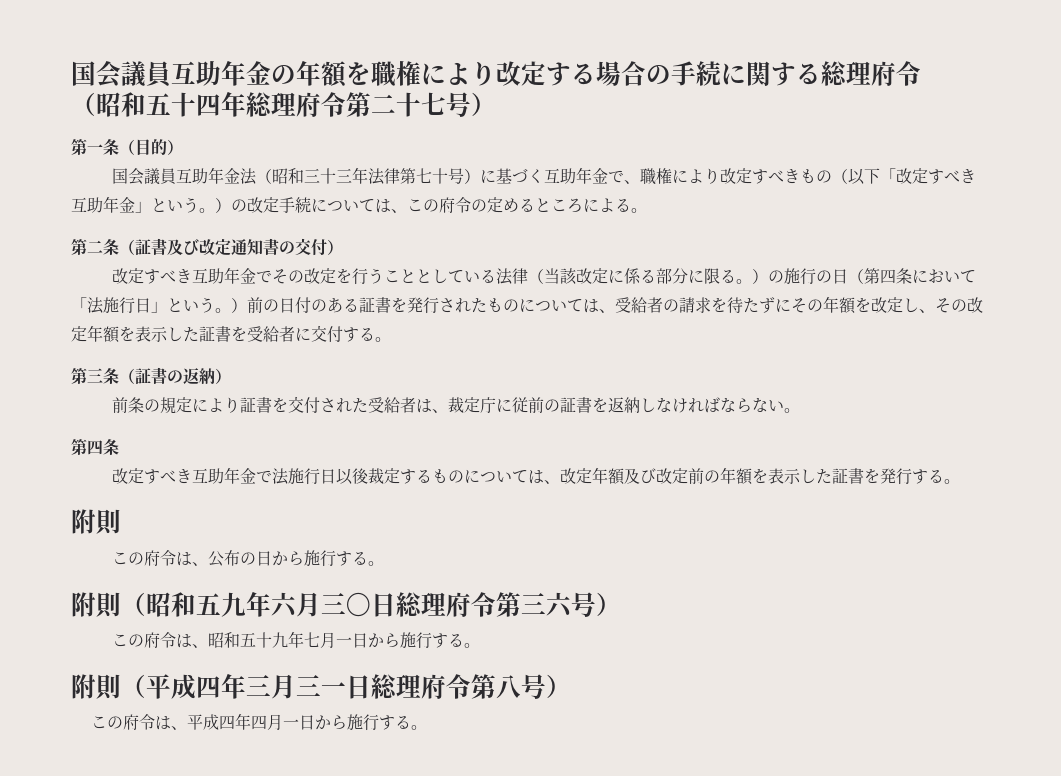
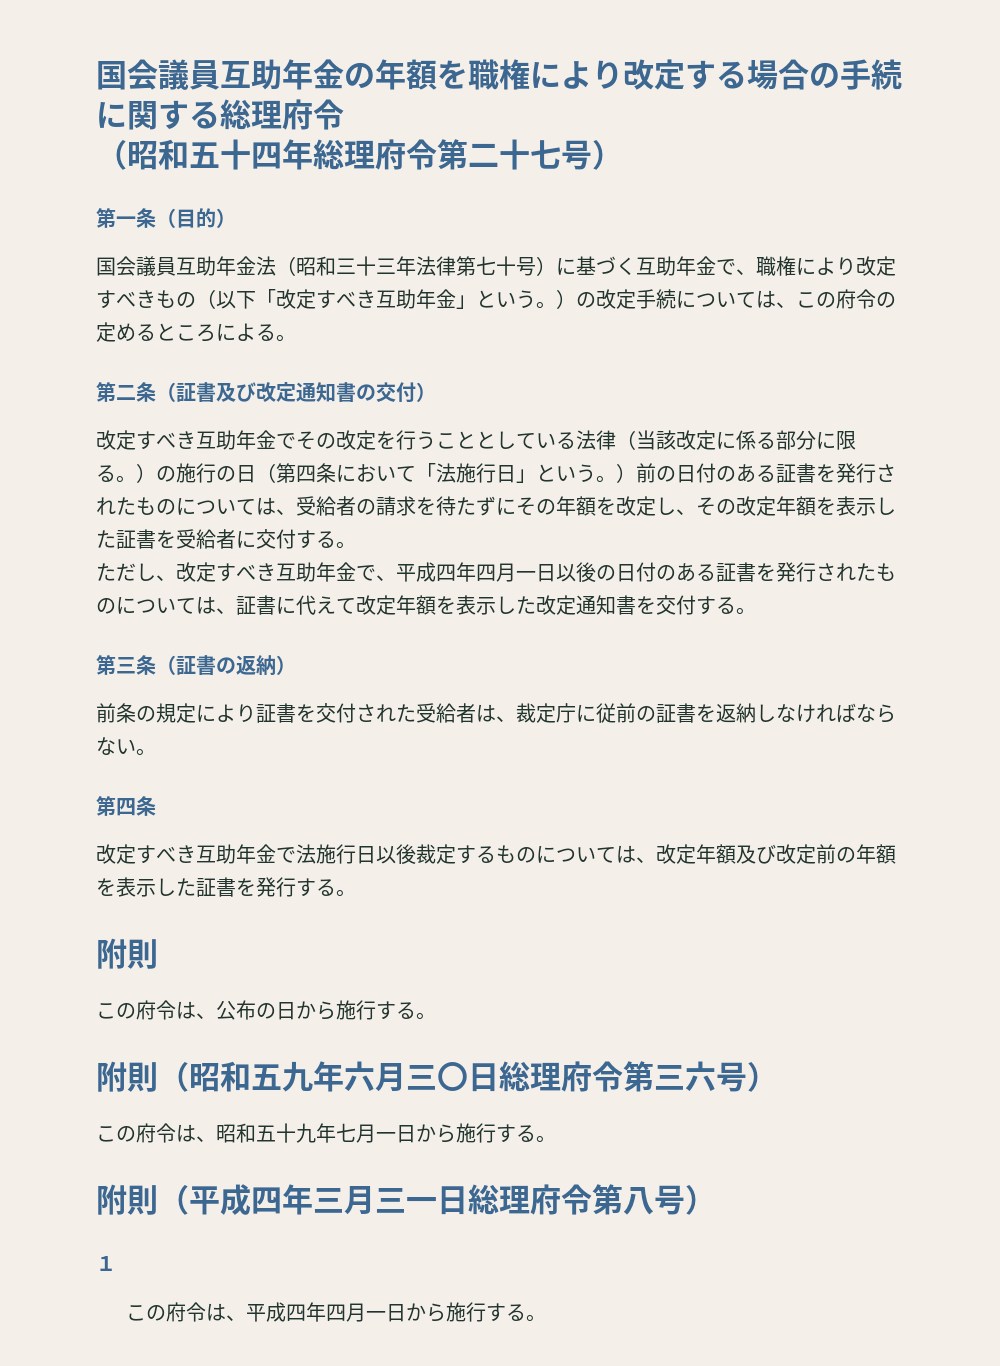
+ ただし、改定すべき互助年金で、平成四年四月一日以後の日付のある証書を発行されたものについては、証書に代えて改定年額を表示した改定通知書を交付する。
+ １

